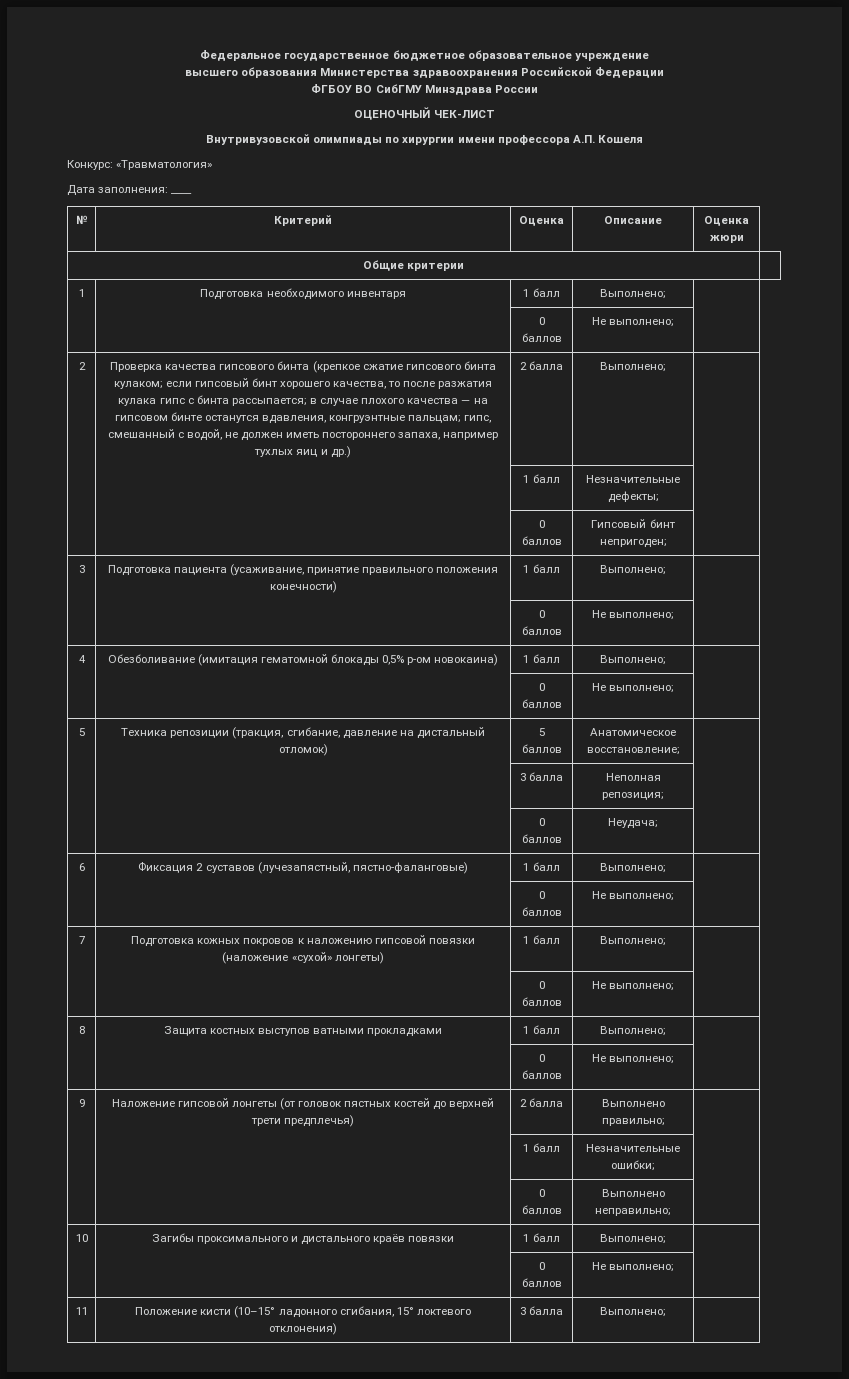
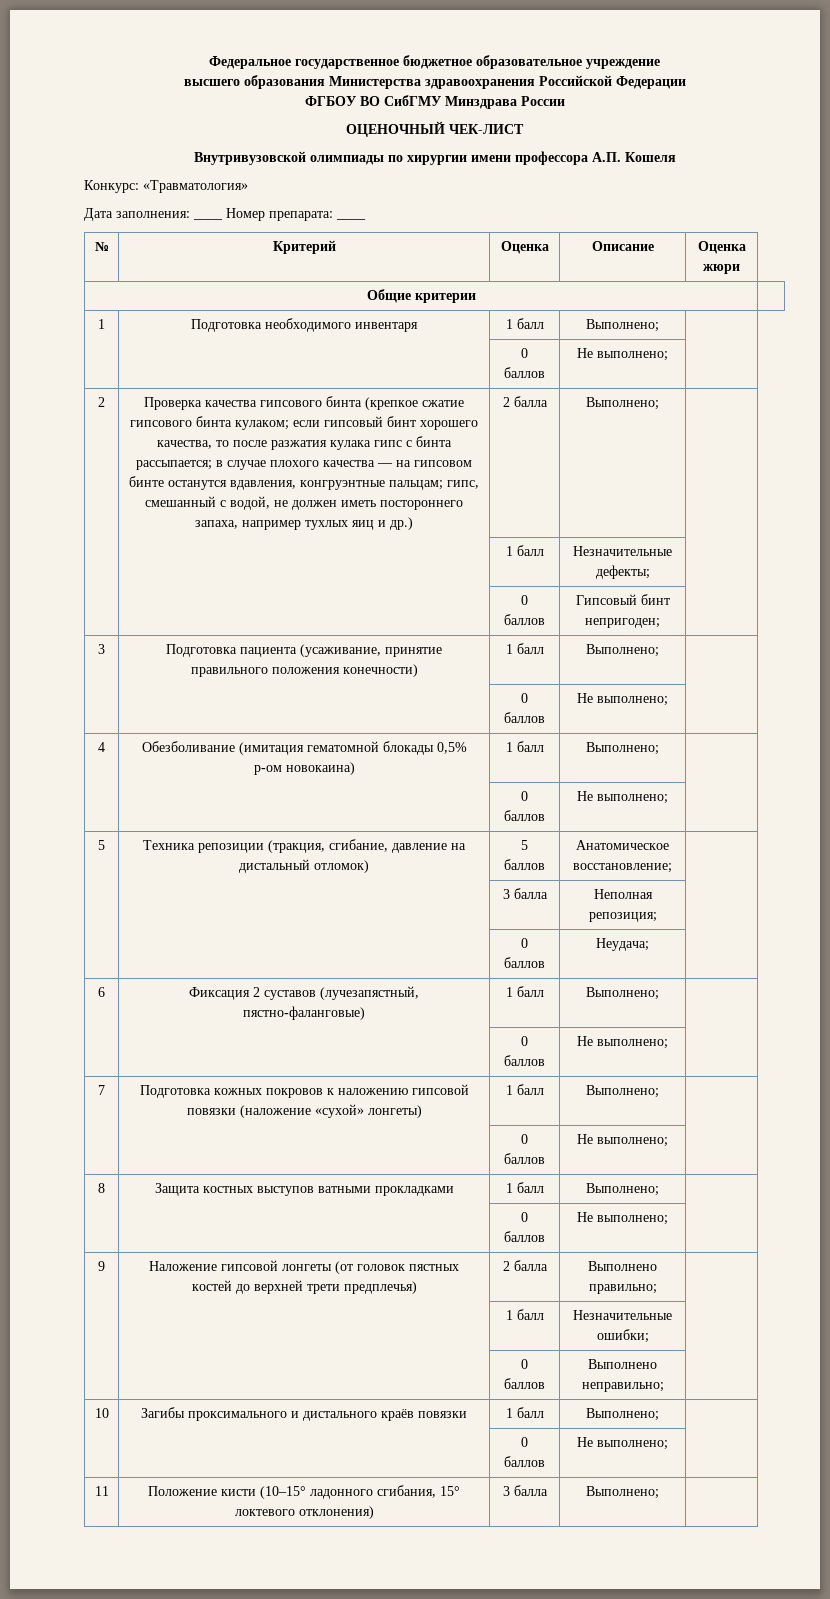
- Дата заполнения: ____
+ Дата заполнения: ____ Номер препарата: ____

